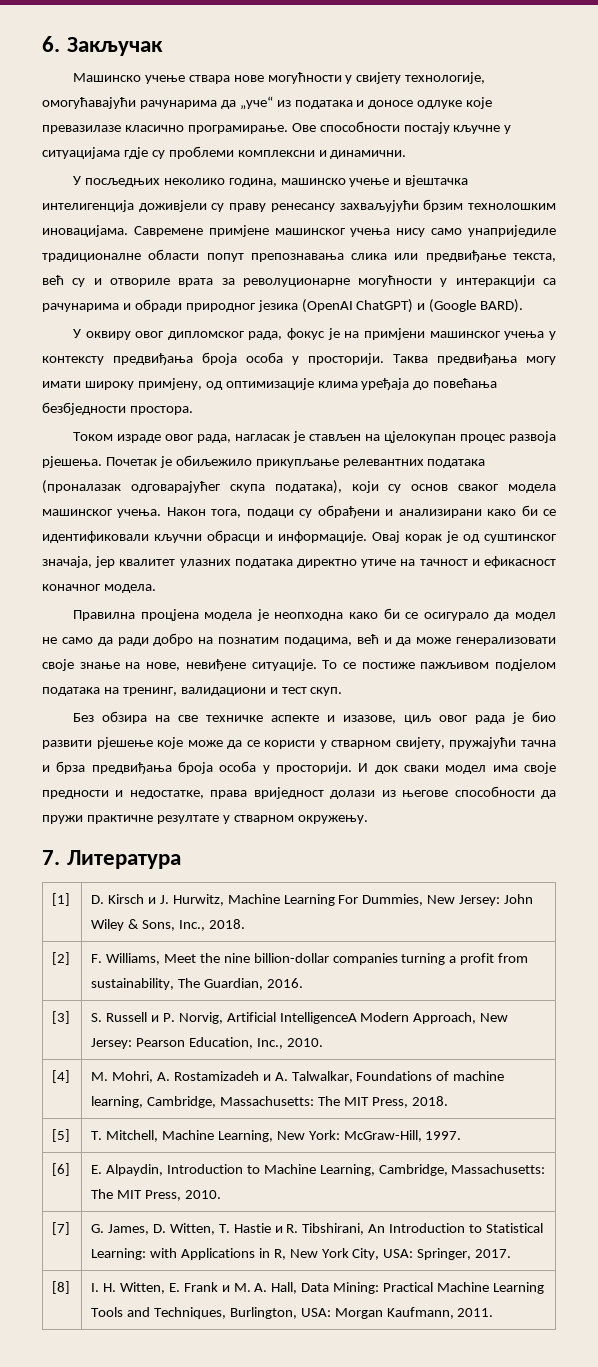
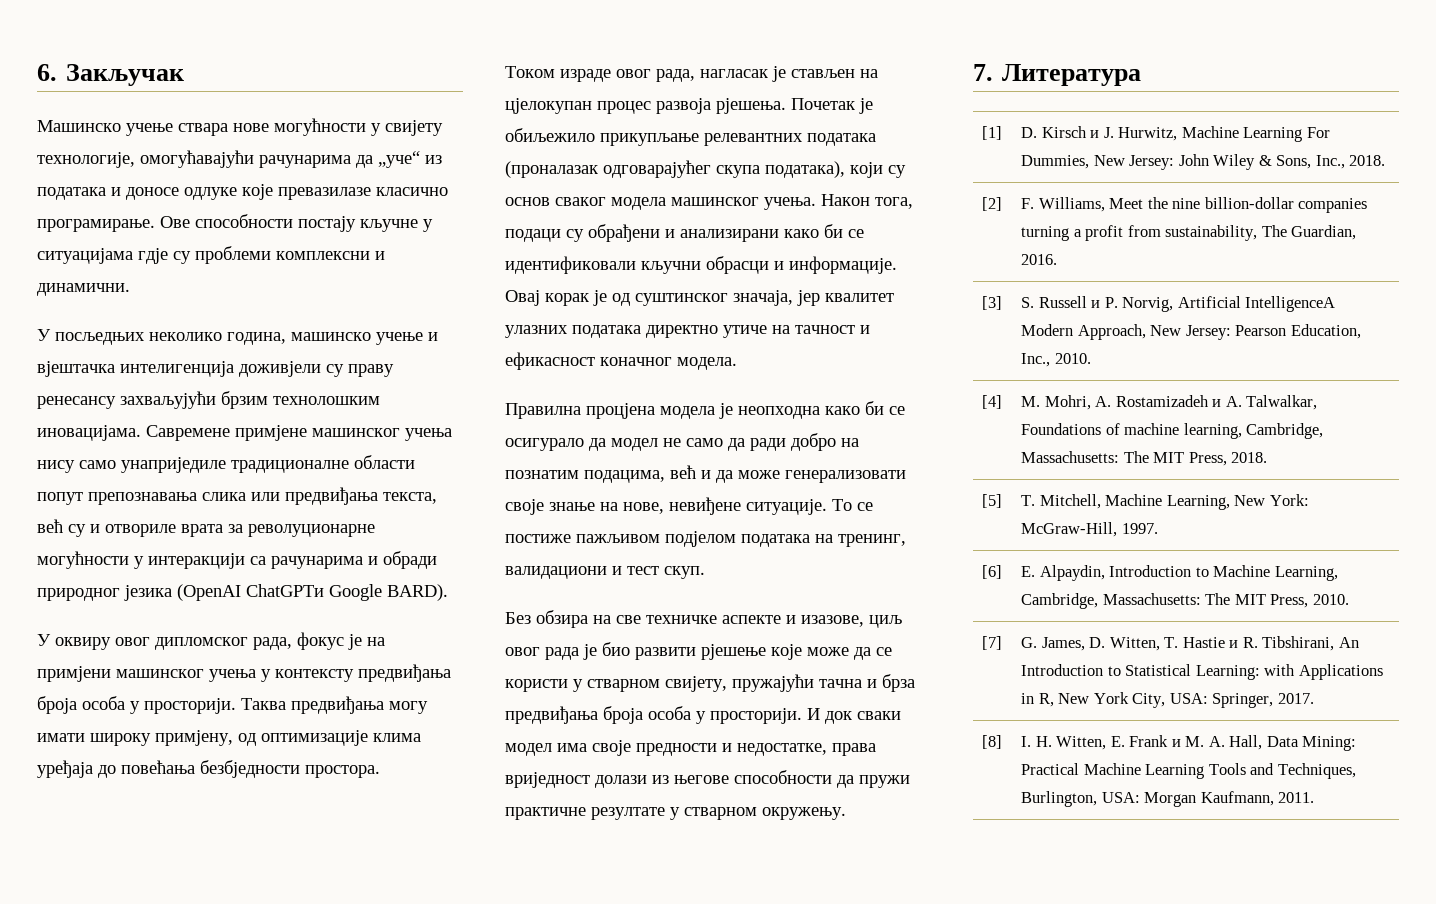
- Савремене примјене машинског учења нису само унаприједиле традиционалне области попут препознавања слика или предвиђање текста, већ су и отвориле врата за револуционарне могућности у интеракцији са рачунарима и обради природног језика (OpenAI ChatGPT) и (Google BARD).
+ Савремене примјене машинског учења нису само унаприједиле традиционалне области попут препознавања слика или предвиђања текста, већ су и отвориле врата за револуционарне могућности у интеракцији са рачунарима и обради природног језика (OpenAI ChatGPTи Google BARD).

